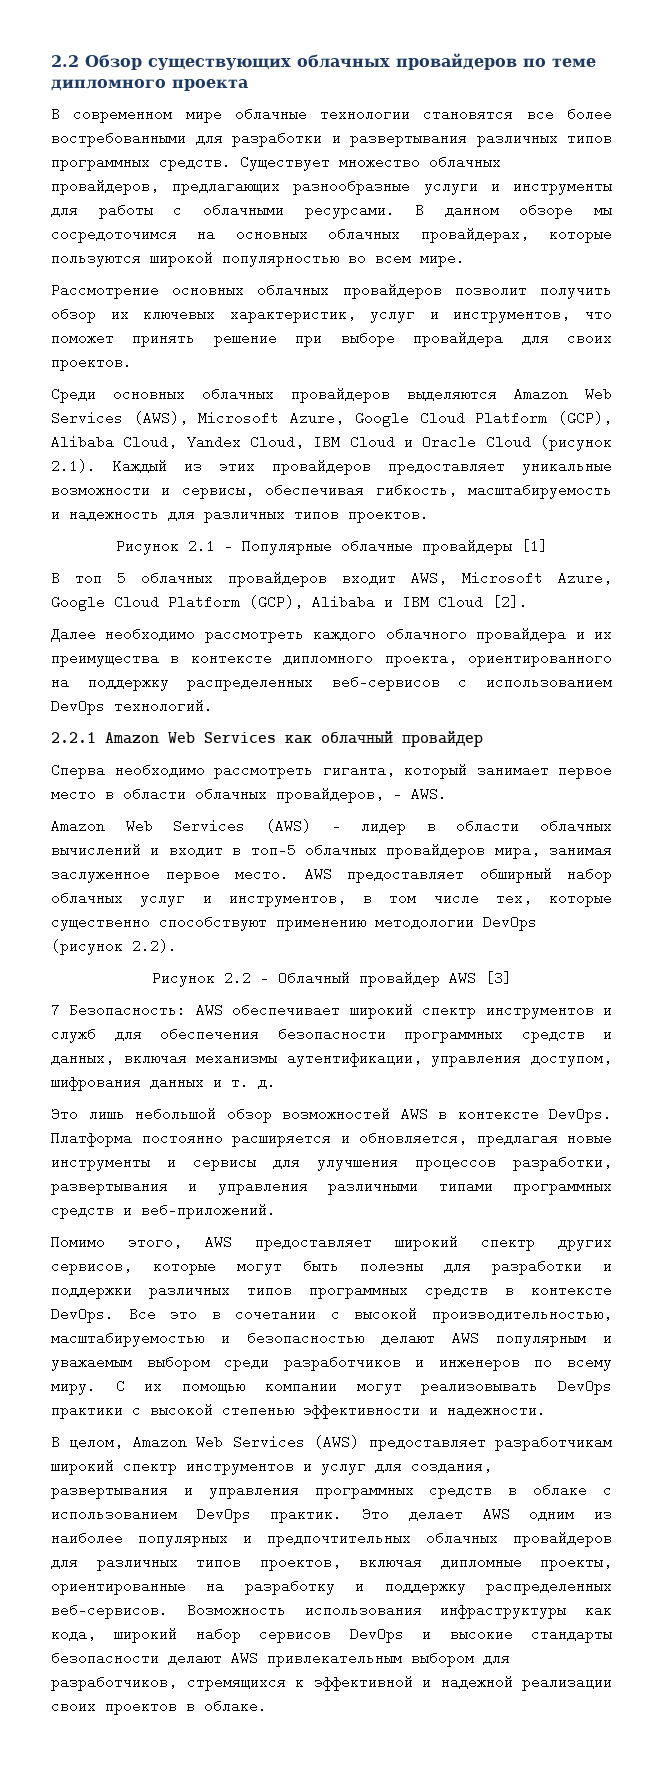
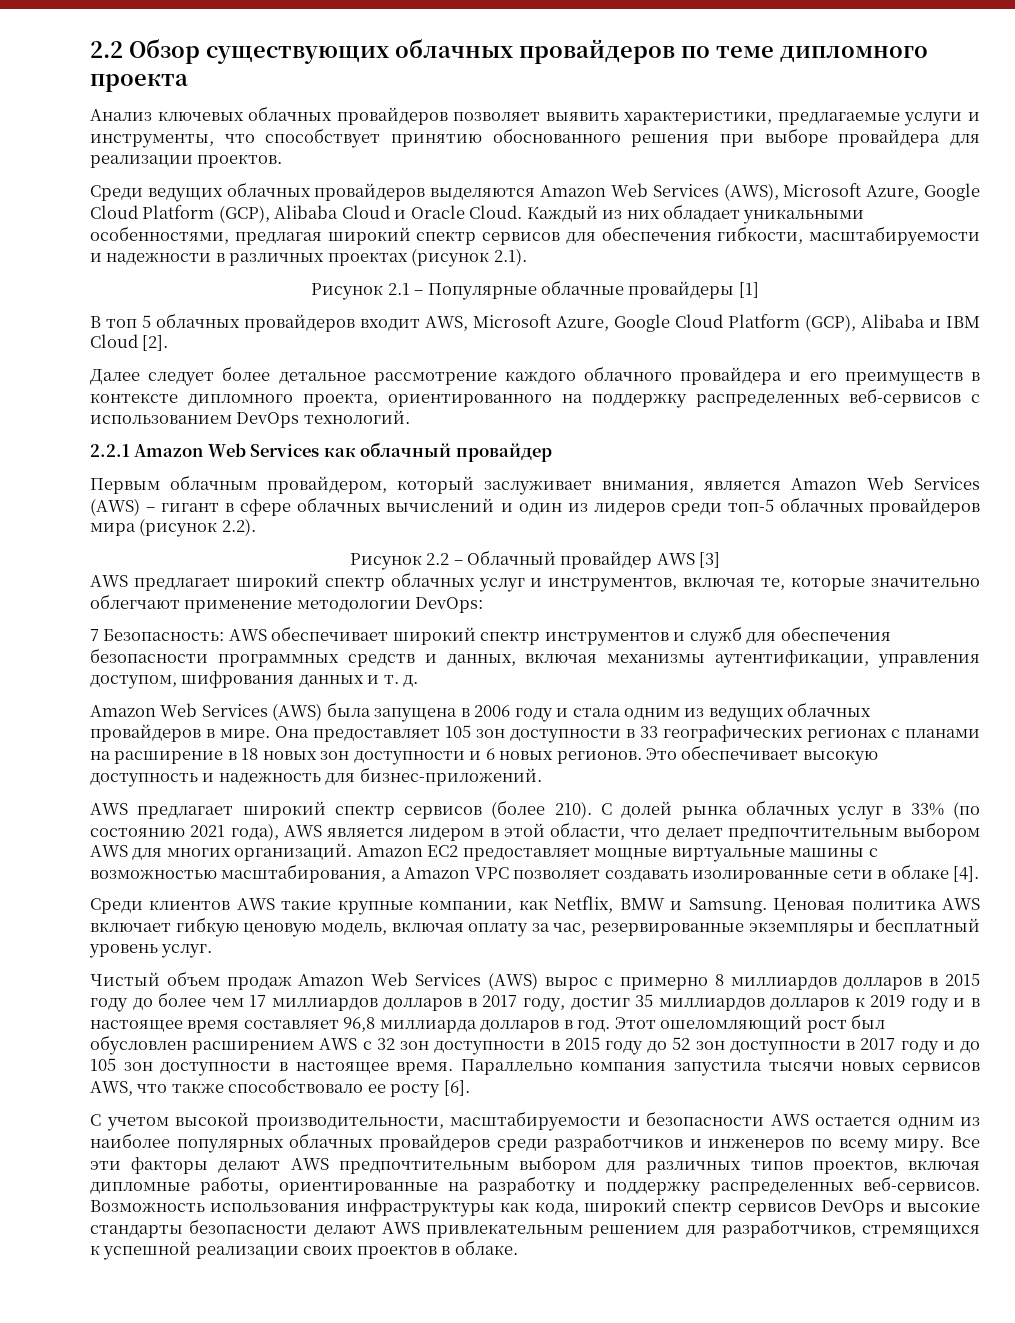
- В современном мире облачные технологии становятся все более востребованными для разработки и развертывания различных типов программных средств. Существует множество облачных провайдеров, предлагающих разнообразные услуги и инструменты для работы с облачными ресурсами. В данном обзоре мы сосредоточимся на основных облачных провайдерах, которые пользуются широкой популярностью во всем мире.
- Рассмотрение основных облачных провайдеров позволит получить обзор их ключевых характеристик, услуг и инструментов, что поможет принять решение при выборе провайдера для своих проектов.
+ Анализ ключевых облачных провайдеров позволяет выявить характеристики, предлагаемые услуги и инструменты, что способствует принятию обоснованного решения при выборе провайдера для реализации проектов.
- Среди основных облачных провайдеров выделяются Amazon Web Services (AWS), Microsoft Azure, Google Cloud Platform (GCP), Alibaba Cloud, Yandex Cloud, IBM Cloud и Oracle Cloud (рисунок 2.1). Каждый из этих провайдеров предоставляет уникальные возможности и сервисы, обеспечивая гибкость, масштабируемость и надежность для различных типов проектов.
+ Среди ведущих облачных провайдеров выделяются Amazon Web Services (AWS), Microsoft Azure, Google Cloud Platform (GCP), Alibaba Cloud и Oracle Cloud. Каждый из них обладает уникальными особенностями, предлагая широкий спектр сервисов для обеспечения гибкости, масштабируемости и надежности в различных проектах (рисунок 2.1).
- Далее необходимо рассмотреть каждого облачного провайдера и их преимущества в контексте дипломного проекта, ориентированного на поддержку распределенных веб-сервисов с использованием DevOps технологий.
+ Далее следует более детальное рассмотрение каждого облачного провайдера и его преимуществ в контексте дипломного проекта, ориентированного на поддержку распределенных веб-сервисов с использованием DevOps технологий.
- Сперва необходимо рассмотреть гиганта, который занимает первое место в области облачных провайдеров, – AWS.
- Amazon Web Services (AWS) – лидер в области облачных вычислений и входит в топ-5 облачных провайдеров мира, занимая заслуженное первое место. AWS предоставляет обширный набор облачных услуг и инструментов, в том числе тех, которые существенно способствуют применению методологии DevOps (рисунок 2.2).
+ Первым облачным провайдером, который заслуживает внимания, является Amazon Web Services (AWS) – гигант в сфере облачных вычислений и один из лидеров среди топ-5 облачных провайдеров мира (рисунок 2.2).
+ AWS предлагает широкий спектр облачных услуг и инструментов, включая те, которые значительно облегчают применение методологии DevOps:
- Это лишь небольшой обзор возможностей AWS в контексте DevOps. Платформа постоянно расширяется и обновляется, предлагая новые инструменты и сервисы для улучшения процессов разработки, развертывания и управления различными типами программных средств и веб-приложений.
- Помимо этого, AWS предоставляет широкий спектр других сервисов, которые могут быть полезны для разработки и поддержки различных типов программных средств в контексте DevOps. Все это в сочетании с высокой производительностью, масштабируемостью и безопасностью делают AWS популярным и уважаемым выбором среди разработчиков и инженеров по всему миру.
+ Amazon Web Services (AWS) была запущена в 2006 году и стала одним из ведущих облачных провайдеров в мире. Она предоставляет 105 зон доступности в 33 географических регионах с планами на расширение в 18 новых зон доступности и 6 новых регионов. Это обеспечивает высокую доступность и надежность для бизнес-приложений.
+ AWS предлагает широкий спектр сервисов (более 210). С долей рынка облачных услуг в 33% (по состоянию 2021 года), AWS является лидером в этой области, что делает предпочтительным выбором AWS для многих организаций. Amazon EC2 предоставляет мощные виртуальные машины с возможностью масштабирования, а Amazon VPC позволяет создавать изолированные сети в облаке [4].
+ Среди клиентов AWS такие крупные компании, как Netflix, BMW и Samsung. Ценовая политика AWS включает гибкую ценовую модель, включая оплату за час, резервированные экземпляры и бесплатный уровень услуг.
+ Чистый объем продаж Amazon Web Services (AWS) вырос с примерно 8 миллиардов долларов в 2015 году до более чем 17 миллиардов долларов в 2017 году, достиг 35 миллиардов долларов к 2019 году и в настоящее время составляет 96,8 миллиарда долларов в год. Этот ошеломляющий рост был обусловлен расширением AWS с 32 зон доступности в 2015 году до 52 зон доступности в 2017 году и до 105 зон доступности в настоящее время. Параллельно компания запустила тысячи новых сервисов AWS, что также способствовало ее росту [6].
+ С учетом высокой производительности, масштабируемости и безопасности AWS остается одним из наиболее популярных облачных провайдеров среди разработчиков и инженеров по всему миру.
- С их помощью компании могут реализовывать DevOps практики с высокой степенью эффективности и надежности.
- В целом, Amazon Web Services (AWS) предоставляет разработчикам широкий спектр инструментов и услуг для создания, развертывания и управления программных средств в облаке с использованием DevOps практик. Это делает AWS одним из наиболее популярных и предпочтительных облачных провайдеров для различных типов проектов, включая дипломные проекты, ориентированные на разработку и поддержку распределенных веб-сервисов.
+ Все эти факторы делают AWS предпочтительным выбором для различных типов проектов, включая дипломные работы, ориентированные на разработку и поддержку распределенных веб-сервисов.
- Возможность использования инфраструктуры как кода, широкий набор сервисов DevOps и высокие стандарты безопасности делают AWS привлекательным выбором для разработчиков, стремящихся к эффективной и надежной реализации своих проектов в облаке.
+ Возможность использования инфраструктуры как кода, широкий спектр сервисов DevOps и высокие стандарты безопасности делают AWS привлекательным решением для разработчиков, стремящихся к успешной реализации своих проектов в облаке.

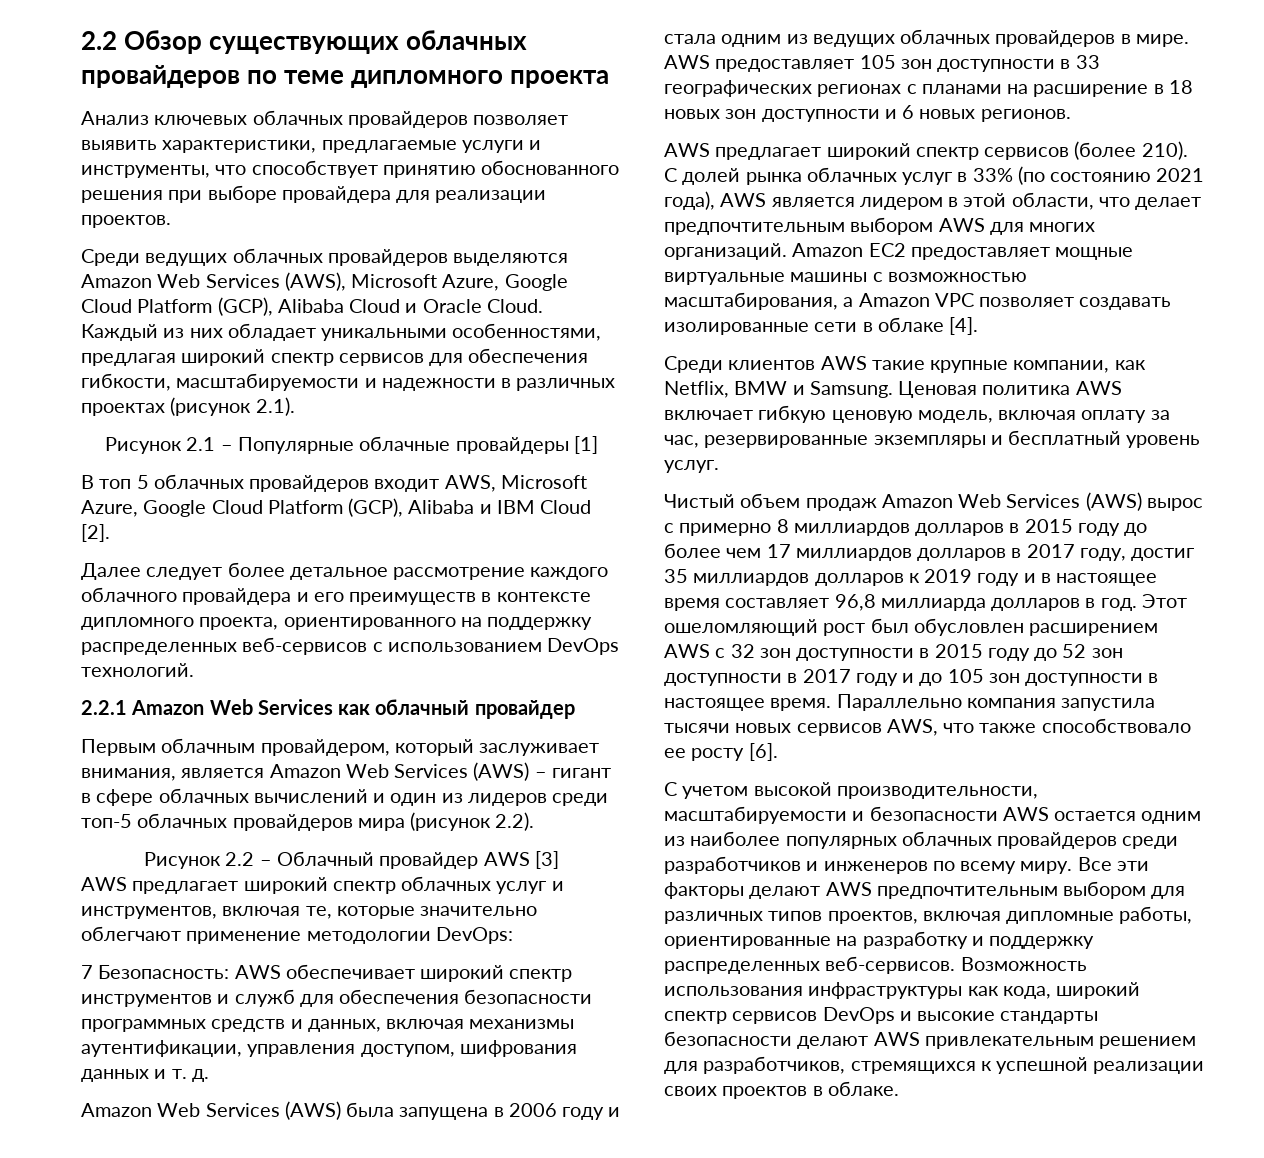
- Она предоставляет 105 зон доступности в 33 географических регионах с планами на расширение в 18 новых зон доступности и 6 новых регионов. Это обеспечивает высокую доступность и надежность для бизнес-приложений.
+ AWS предоставляет 105 зон доступности в 33 географических регионах с планами на расширение в 18 новых зон доступности и 6 новых регионов.

